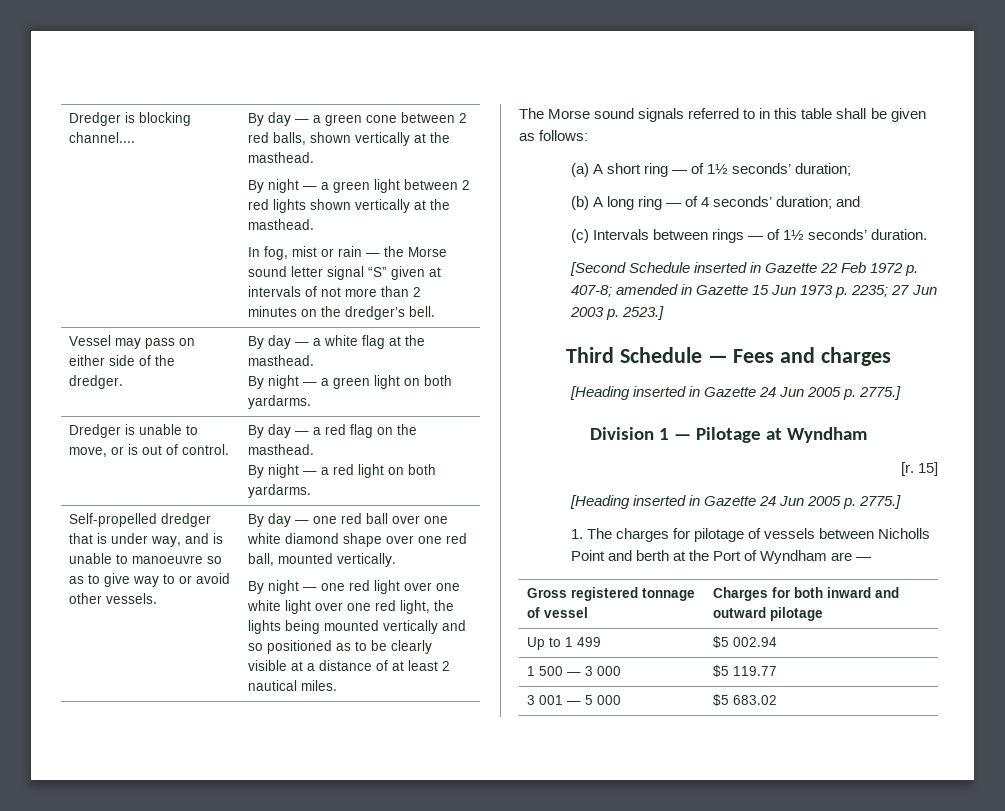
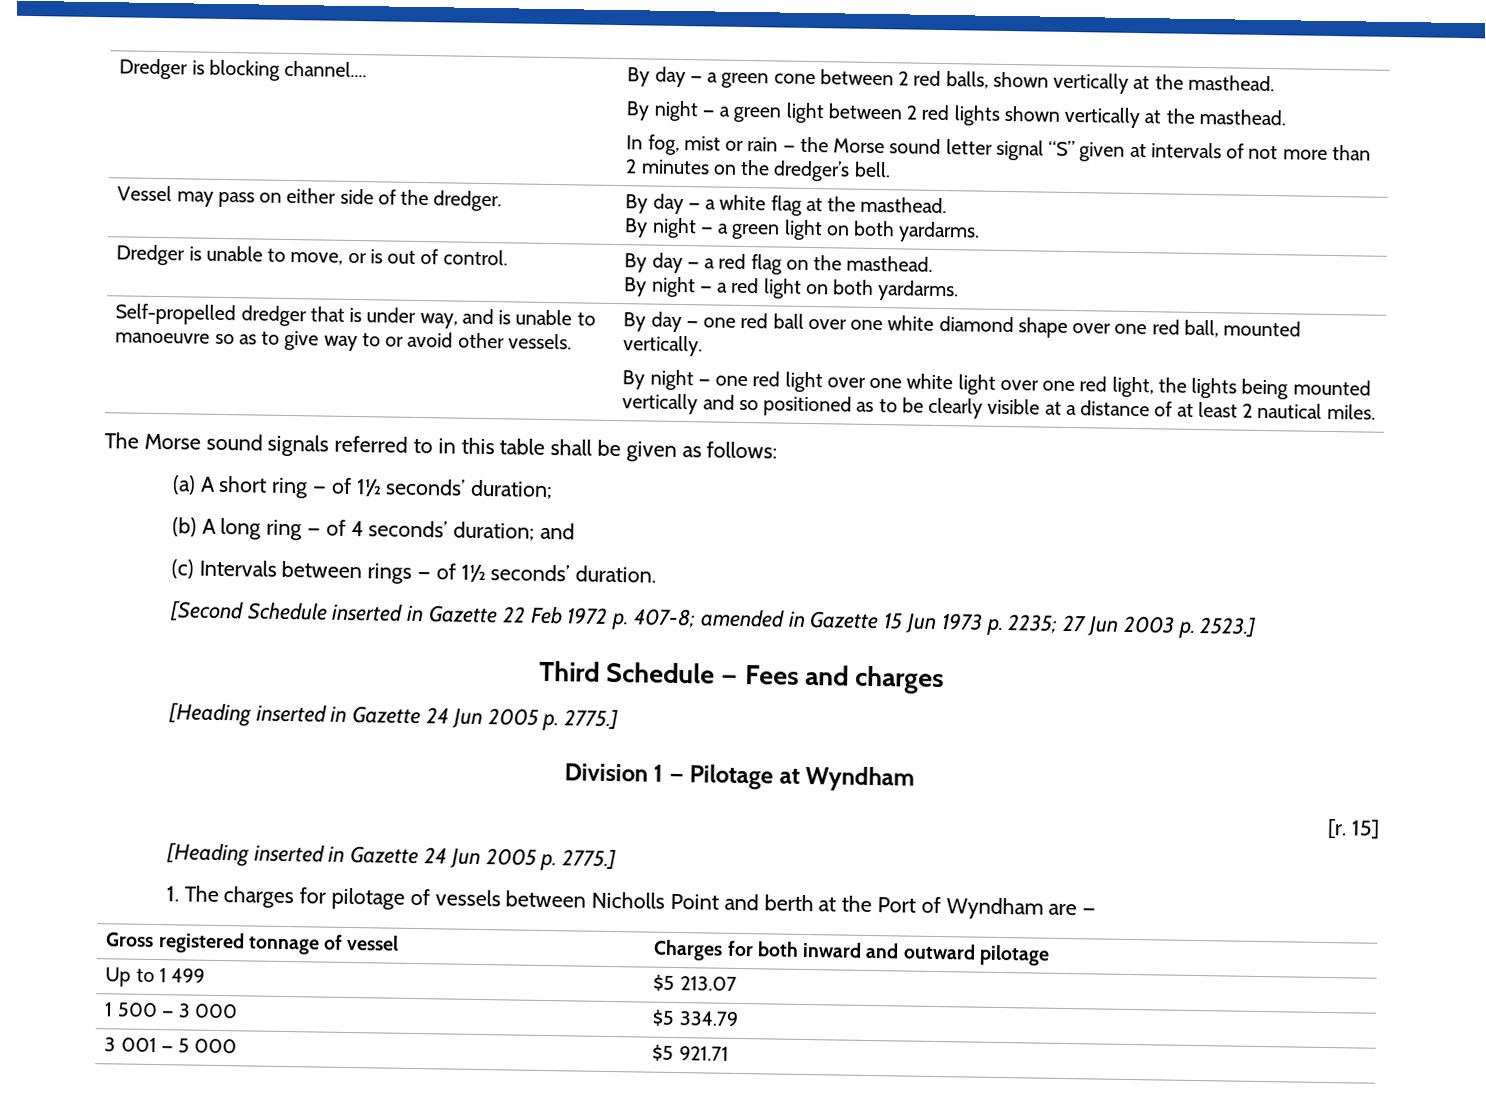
- Up to 1 499 | $5 002.94
+ Up to 1 499 | $5 213.07
- 1 500 — 3 000 | $5 119.77
+ 1 500 — 3 000 | $5 334.79
- 3 001 — 5 000 | $5 683.02
+ 3 001 — 5 000 | $5 921.71

